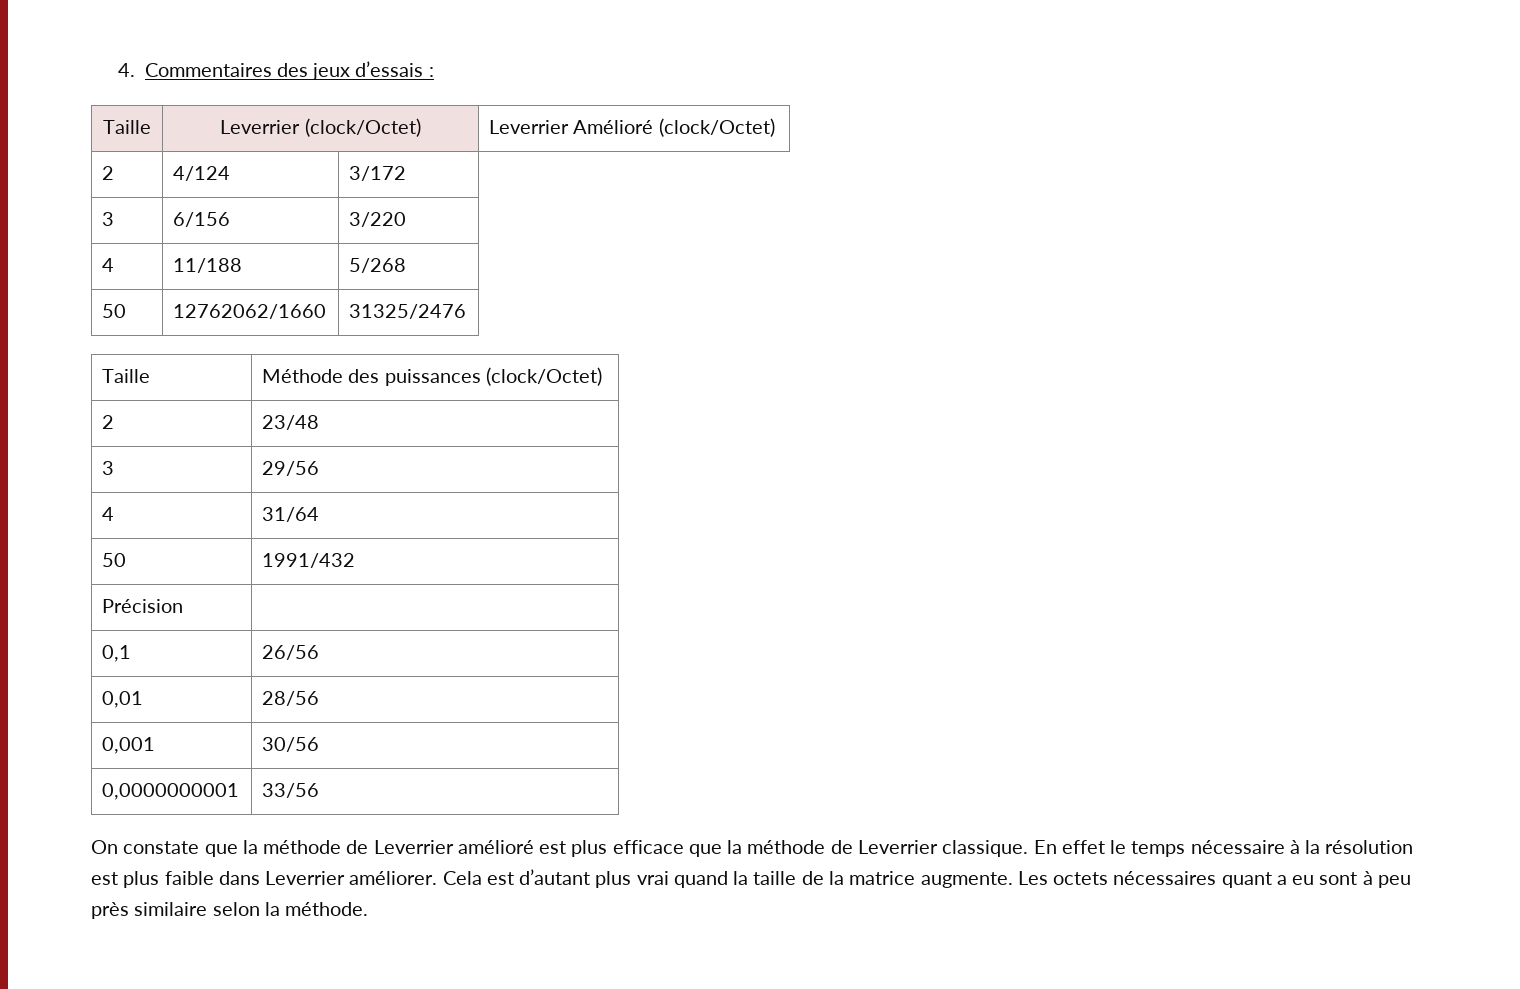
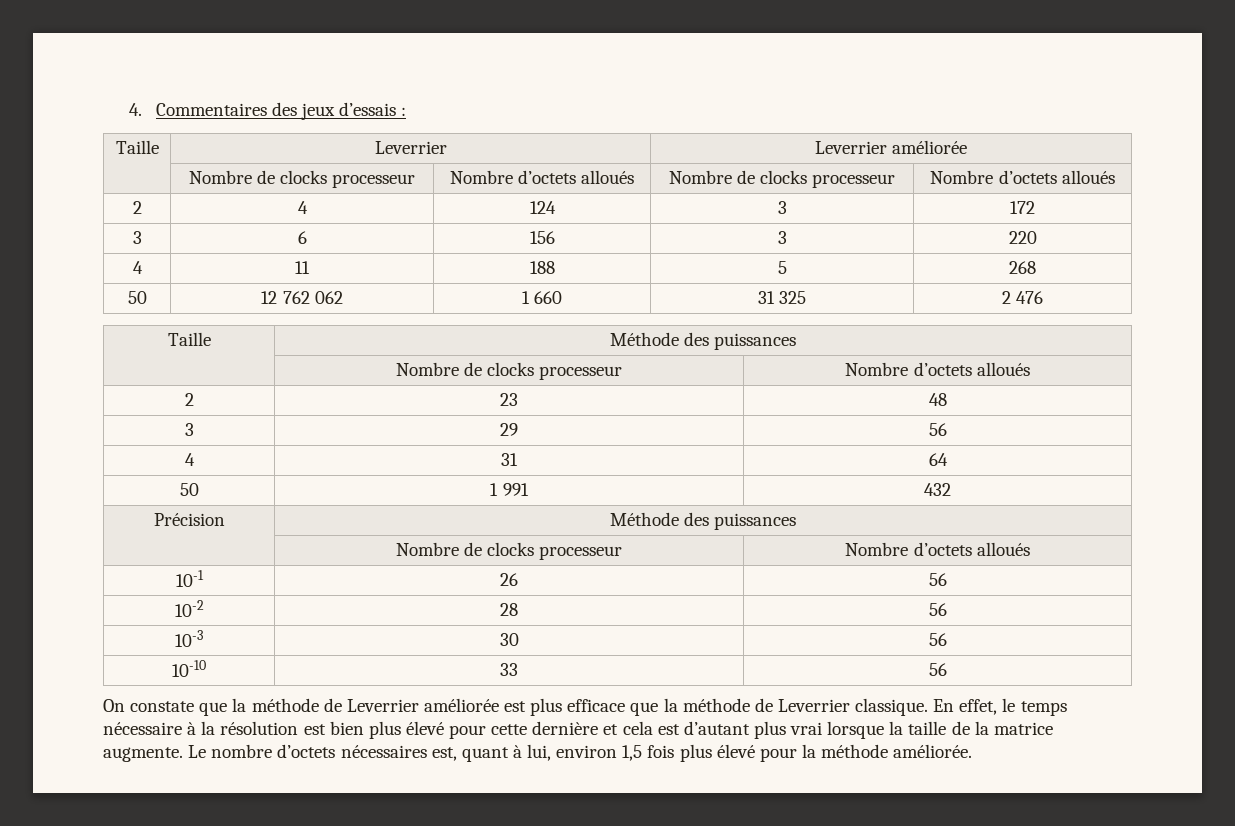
- Taille | Leverrier (clock/Octet) | Leverrier Amélioré (clock/Octet)
- 2 | 4/124 | 3/172
- 3 | 6/156 | 3/220
- 4 | 11/188 | 5/268
- 50 | 12762062/1660 | 31325/2476
- Taille | Méthode des puissances (clock/Octet)
- 2 | 23/48
- 3 | 29/56
- 4 | 31/64
- 50 | 1991/432
- Précision |
- 0,1 | 26/56
- 0,01 | 28/56
- 0,001 | 30/56
- 0,0000000001 | 33/56
+ Taille | Leverrier | Leverrier améliorée
+ | Nombre de clocks processeur | Nombre d’octets alloués | Nombre de clocks processeur | Nombre d’octets alloués
+ 2 | 4 | 124 | 3 | 172
+ 3 | 6 | 156 | 3 | 220
+ 4 | 11 | 188 | 5 | 268
+ 50 | 12 762 062 | 1 660 | 31 325 | 2 476
+ Taille | Méthode des puissances
+ | Nombre de clocks processeur | Nombre d’octets alloués
+ 2 | 23 | 48
+ 3 | 29 | 56
+ 4 | 31 | 64
+ 50 | 1 991 | 432
+ Précision | Méthode des puissances
+ | Nombre de clocks processeur | Nombre d’octets alloués
+ 10-1 | 26 | 56
+ 10-2 | 28 | 56
+ 10-3 | 30 | 56
+ 10-10 | 33 | 56
- On constate que la méthode de Leverrier amélioré est plus efficace que la méthode de Leverrier classique.
+ On constate que la méthode de Leverrier améliorée est plus efficace que la méthode de Leverrier classique.
- En effet le temps nécessaire à la résolution est plus faible dans Leverrier améliorer. Cela est d’autant plus vrai quand la taille de la matrice augmente.
+ En effet, le temps nécessaire à la résolution est bien plus élevé pour cette dernière et cela est d’autant plus vrai lorsque la taille de la matrice augmente.
- Les octets nécessaires quant a eu sont à peu près similaire selon la méthode.
+ Le nombre d’octets nécessaires est, quant à lui, environ 1,5 fois plus élevé pour la méthode améliorée.

